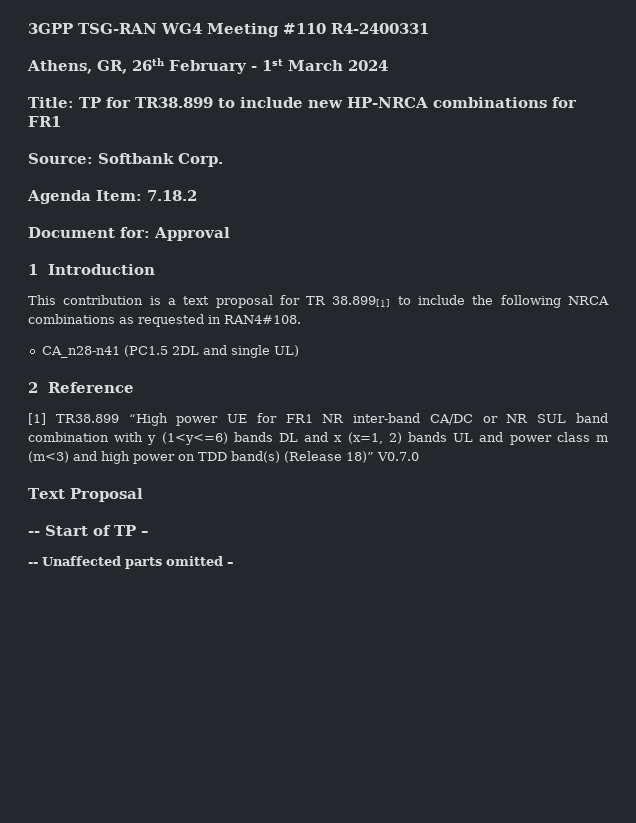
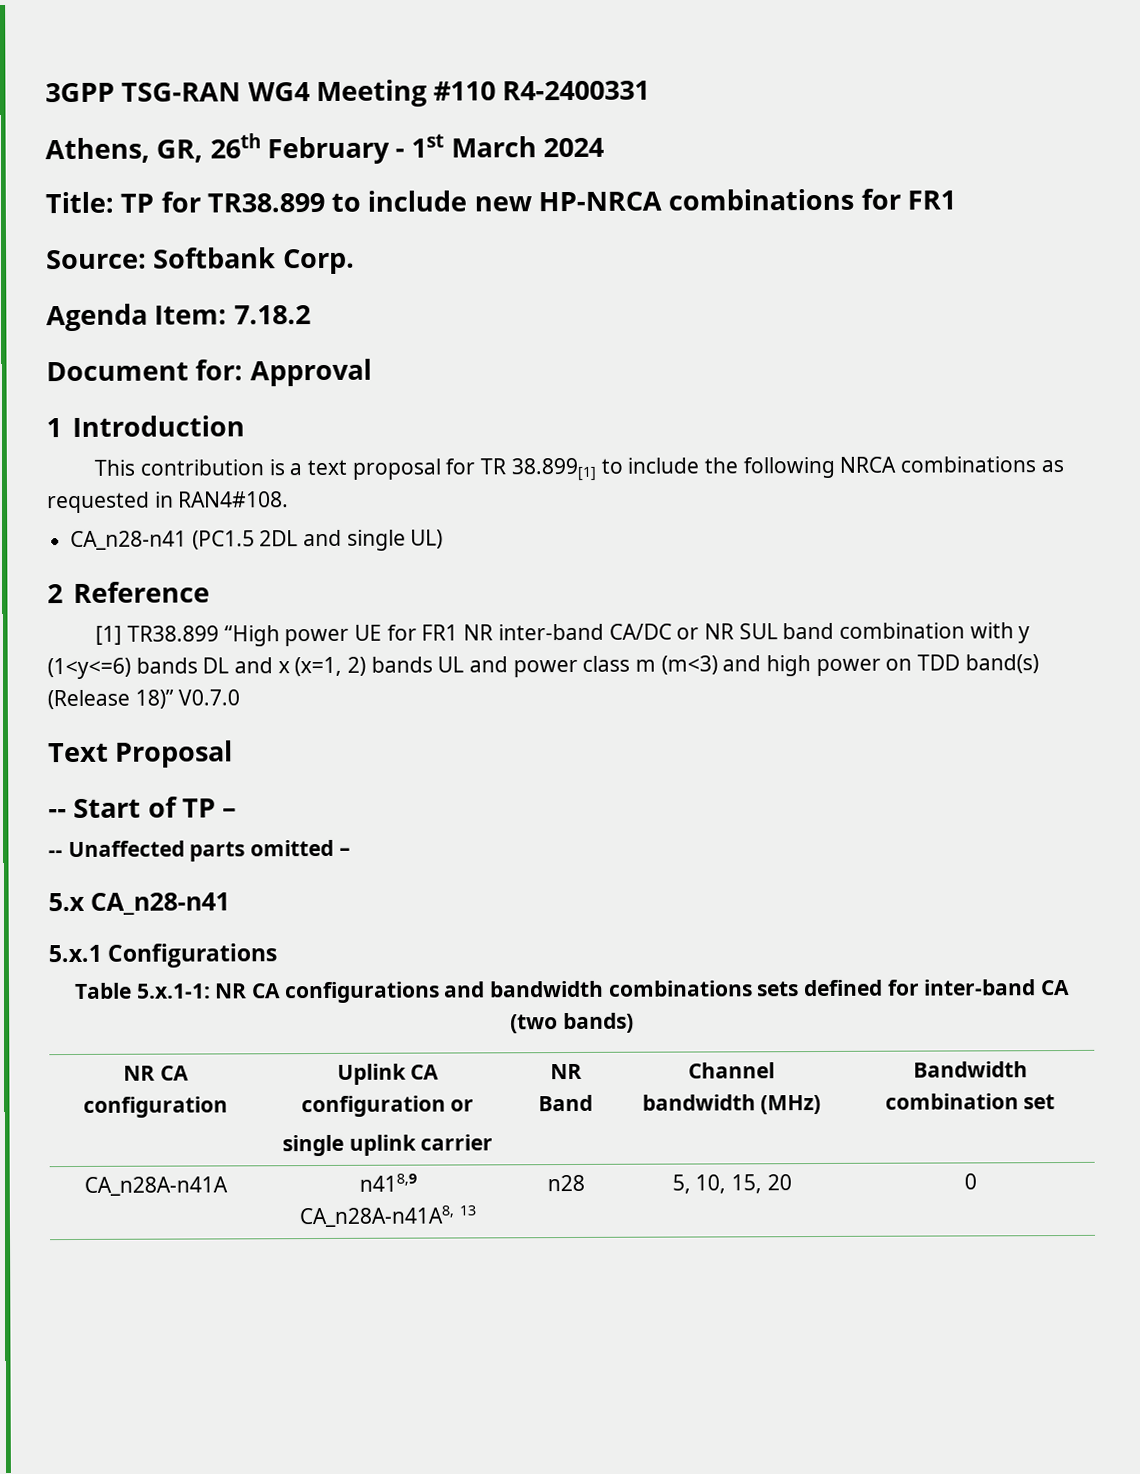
+ 5.x CA_n28-n41
+ 5.x.1 Configurations
+ Table 5.x.1-1: NR CA configurations and bandwidth combinations sets defined for inter-band CA (two bands)
+ NR CA configuration | Uplink CA configuration or
+ single uplink carrier | NR Band | Channel bandwidth (MHz) | Bandwidth combination set
+ CA_n28A-n41A | n418,9
+ CA_n28A-n41A8, 13 | n28 | 5, 10, 15, 20 | 0

